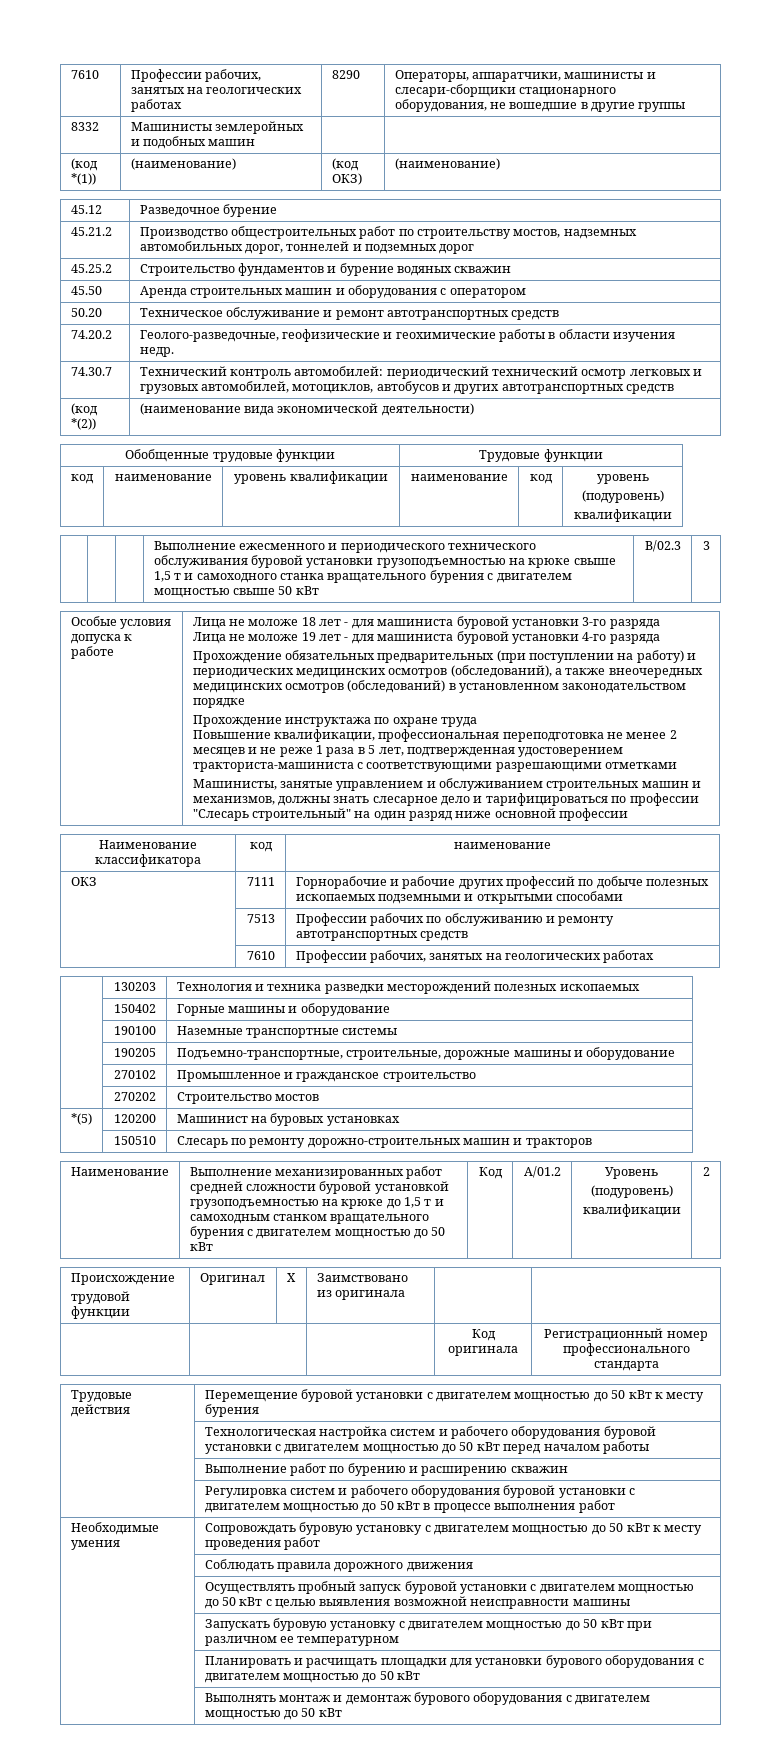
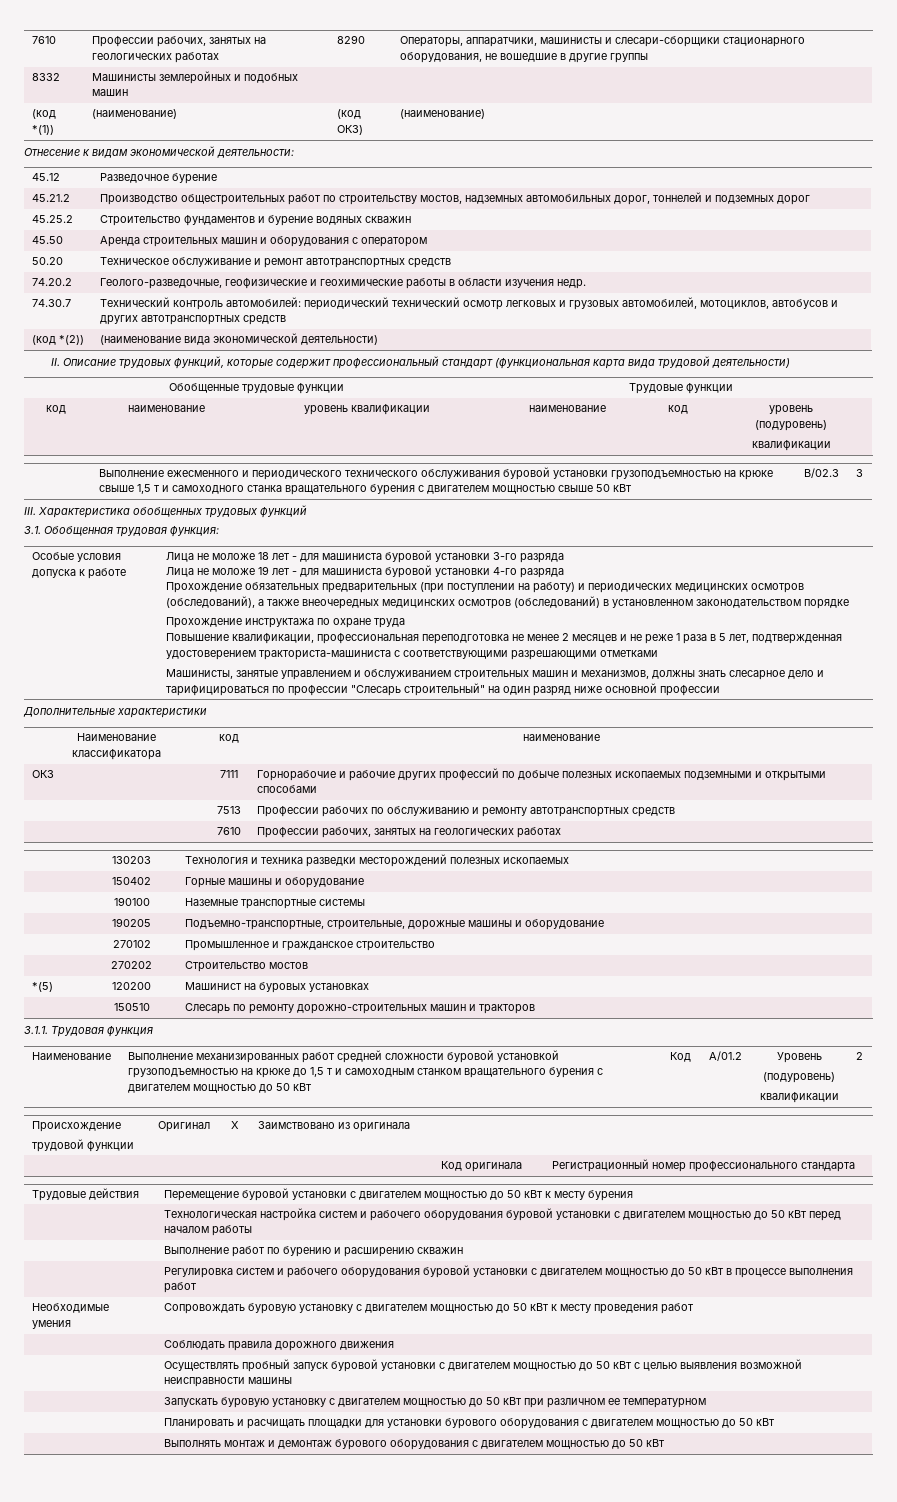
+ Отнесение к видам экономической деятельности:
+ II. Описание трудовых функций, которые содержит профессиональный стандарт (функциональная карта вида трудовой деятельности)
+ III. Характеристика обобщенных трудовых функций
+ 3.1. Обобщенная трудовая функция:
+ Дополнительные характеристики
+ 3.1.1. Трудовая функция

